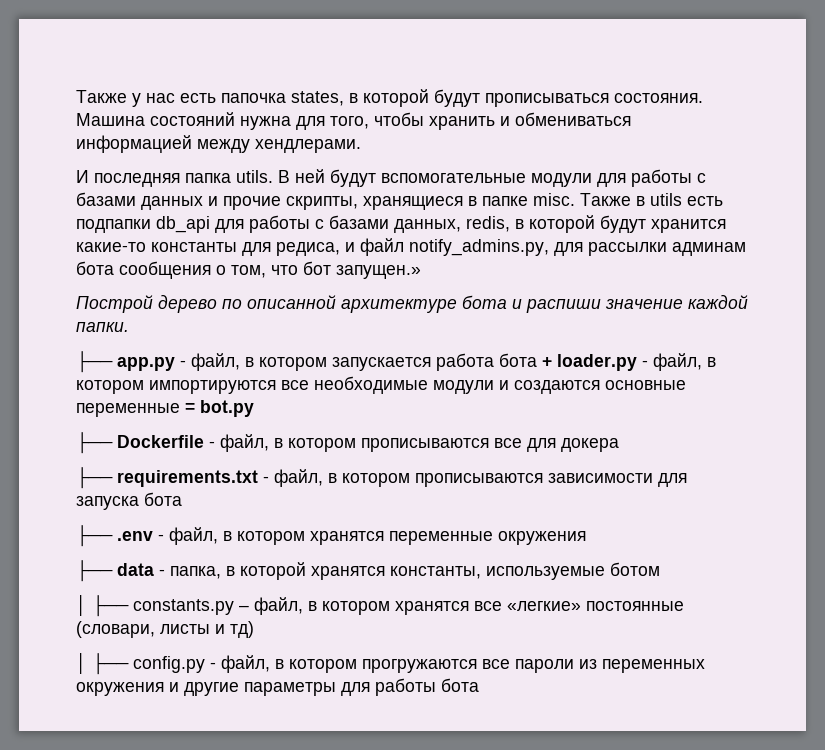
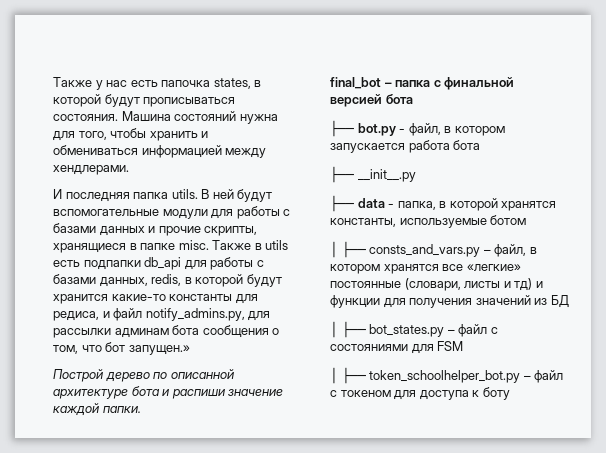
- ├── app.py - файл, в котором запускается работа бота + loader.py - файл, в котором импортируются все необходимые модули и создаются основные переменные = bot.py
- ├── Dockerfile - файл, в котором прописываются все для докера
- ├── requirements.txt - файл, в котором прописываются зависимости для запуска бота
- ├── .env - файл, в котором хранятся переменные окружения
+ final_bot – папка с финальной версией бота
+ ├── bot.py - файл, в котором запускается работа бота
+ ├── __init__.py
- │ ├── constants.py – файл, в котором хранятся все «легкие» постоянные (словари, листы и тд)
- │ ├── config.py - файл, в котором прогружаются все пароли из переменных окружения и другие параметры для работы бота
+ │ ├── consts_and_vars.py – файл, в котором хранятся все «легкие» постоянные (словари, листы и тд) и функции для получения значений из БД
+ │ ├── bot_states.py – файл с состояниями для FSM
+ │ ├── token_schoolhelper_bot.py – файл с токеном для доступа к боту

